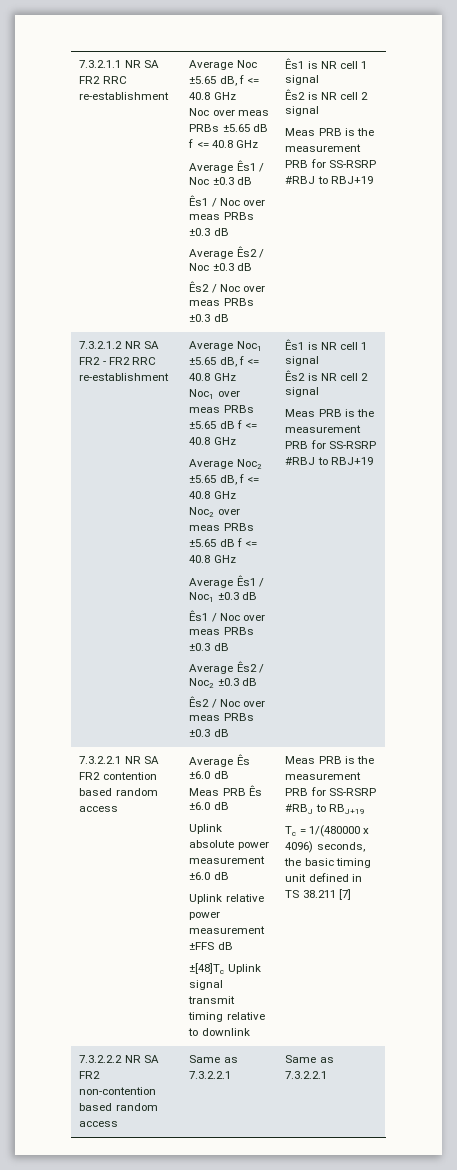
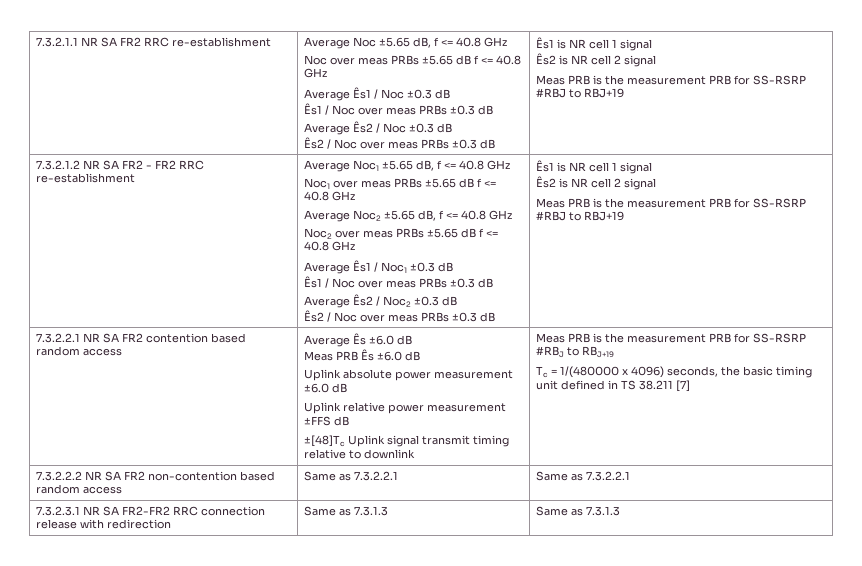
+ 7.3.2.3.1 NR SA FR2-FR2 RRC connection release with redirection | Same as 7.3.1.3 | Same as 7.3.1.3

